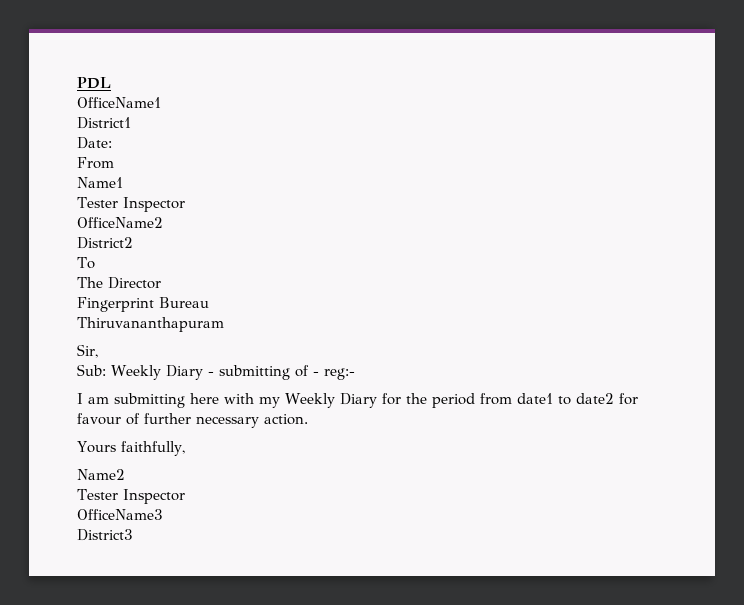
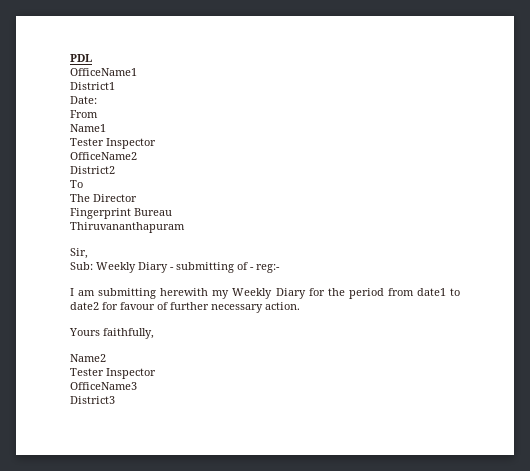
- I am submitting here with my Weekly Diary for the period from date1 to date2 for favour of further necessary action.
+ I am submitting herewith my Weekly Diary for the period from date1 to date2 for favour of further necessary action.

